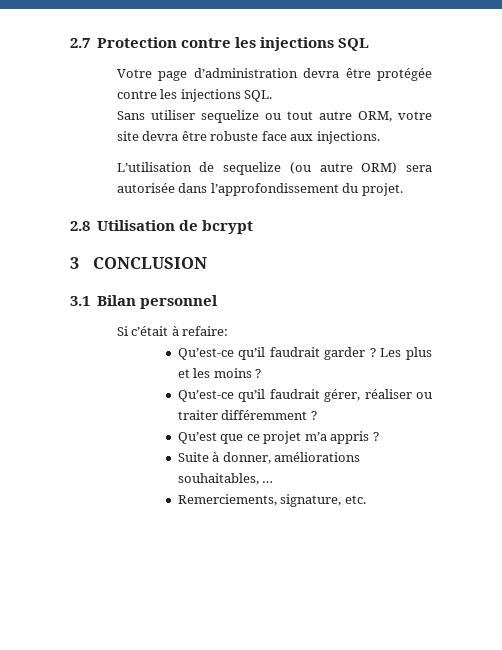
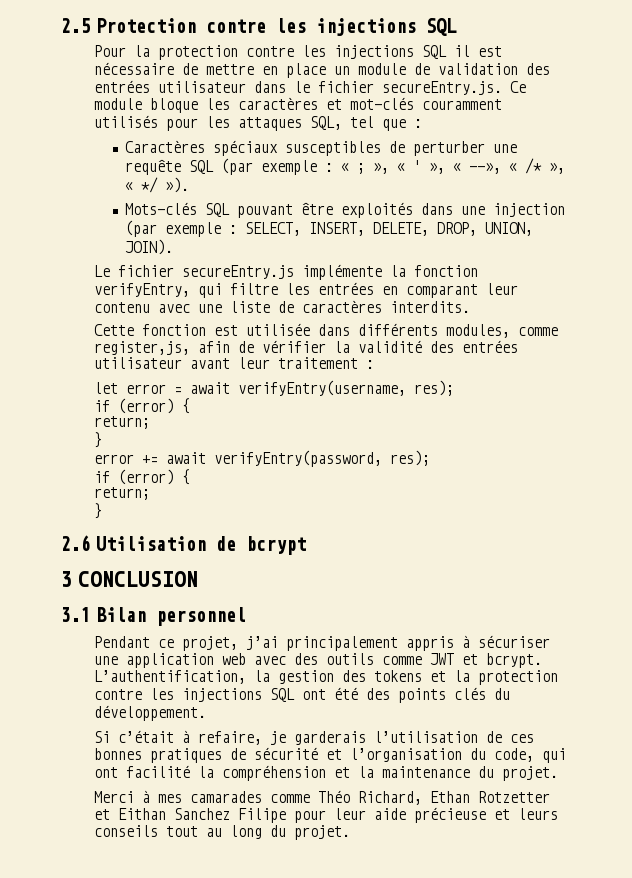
- 2.7 Protection contre les injections SQL
+ 2.5 Protection contre les injections SQL
- Votre page d’administration devra être protégée contre les injections SQL.
- Sans utiliser sequelize ou tout autre ORM, votre site devra être robuste face aux injections.
- L’utilisation de sequelize (ou autre ORM) sera autorisée dans l’approfondissement du projet.
- 2.8 Utilisation de bcrypt
+ Pour la protection contre les injections SQL il est nécessaire de mettre en place un module de validation des entrées utilisateur dans le fichier secureEntry.js. Ce module bloque les caractères et mot-clés couramment utilisés pour les attaques SQL, tel que :
+ Caractères spéciaux susceptibles de perturber une requête SQL (par exemple : « ; », « ' », « --», « /* », « */ »).
+ Mots-clés SQL pouvant être exploités dans une injection (par exemple : SELECT, INSERT, DELETE, DROP, UNION, JOIN).
+ Le fichier secureEntry.js implémente la fonction verifyEntry, qui filtre les entrées en comparant leur contenu avec une liste de caractères interdits.
+ Cette fonction est utilisée dans différents modules, comme register,js, afin de vérifier la validité des entrées utilisateur avant leur traitement :
+ let error = await verifyEntry(username, res);
+ if (error) {
+ return;
+ }
+ error += await verifyEntry(password, res);
+ if (error) {
+ return;
+ }
+ 2.6 Utilisation de bcrypt
- Si c’était à refaire:
- Qu’est-ce qu’il faudrait garder ? Les plus et les moins ?
- Qu’est-ce qu’il faudrait gérer, réaliser ou traiter différemment ?
- Qu’est que ce projet m’a appris ?
- Suite à donner, améliorations souhaitables, …
- Remerciements, signature, etc.
+ Pendant ce projet, j’ai principalement appris à sécuriser une application web avec des outils comme JWT et bcrypt. L’authentification, la gestion des tokens et la protection contre les injections SQL ont été des points clés du développement.
+ Si c’était à refaire, je garderais l’utilisation de ces bonnes pratiques de sécurité et l’organisation du code, qui ont facilité la compréhension et la maintenance du projet.
+ Merci à mes camarades comme Théo Richard, Ethan Rotzetter et Eithan Sanchez Filipe pour leur aide précieuse et leurs conseils tout au long du projet.

